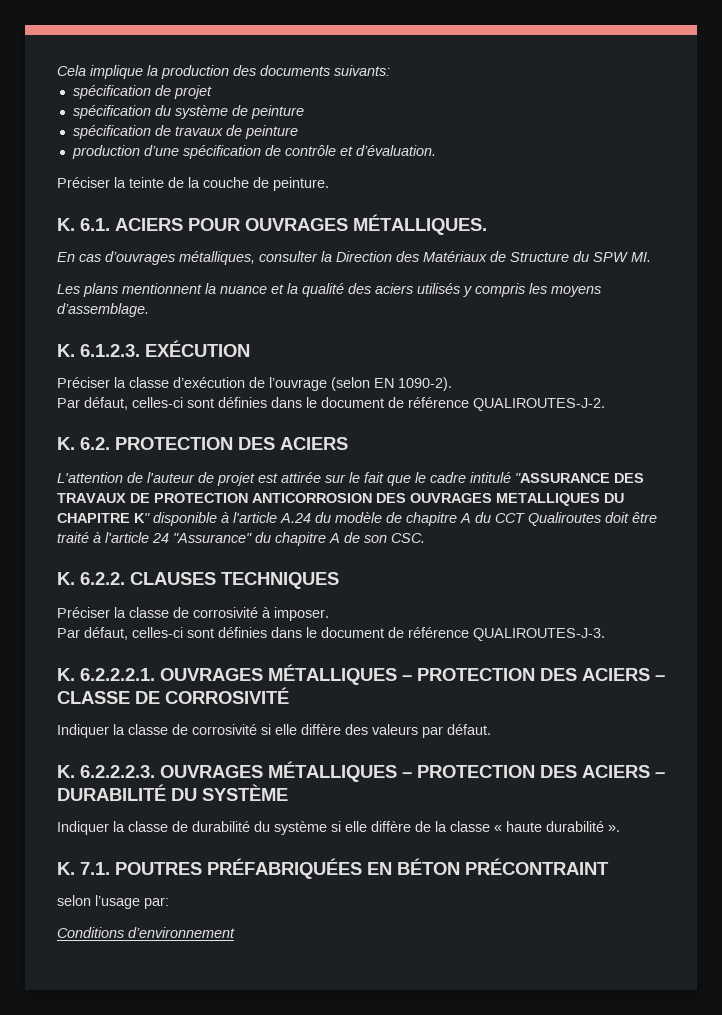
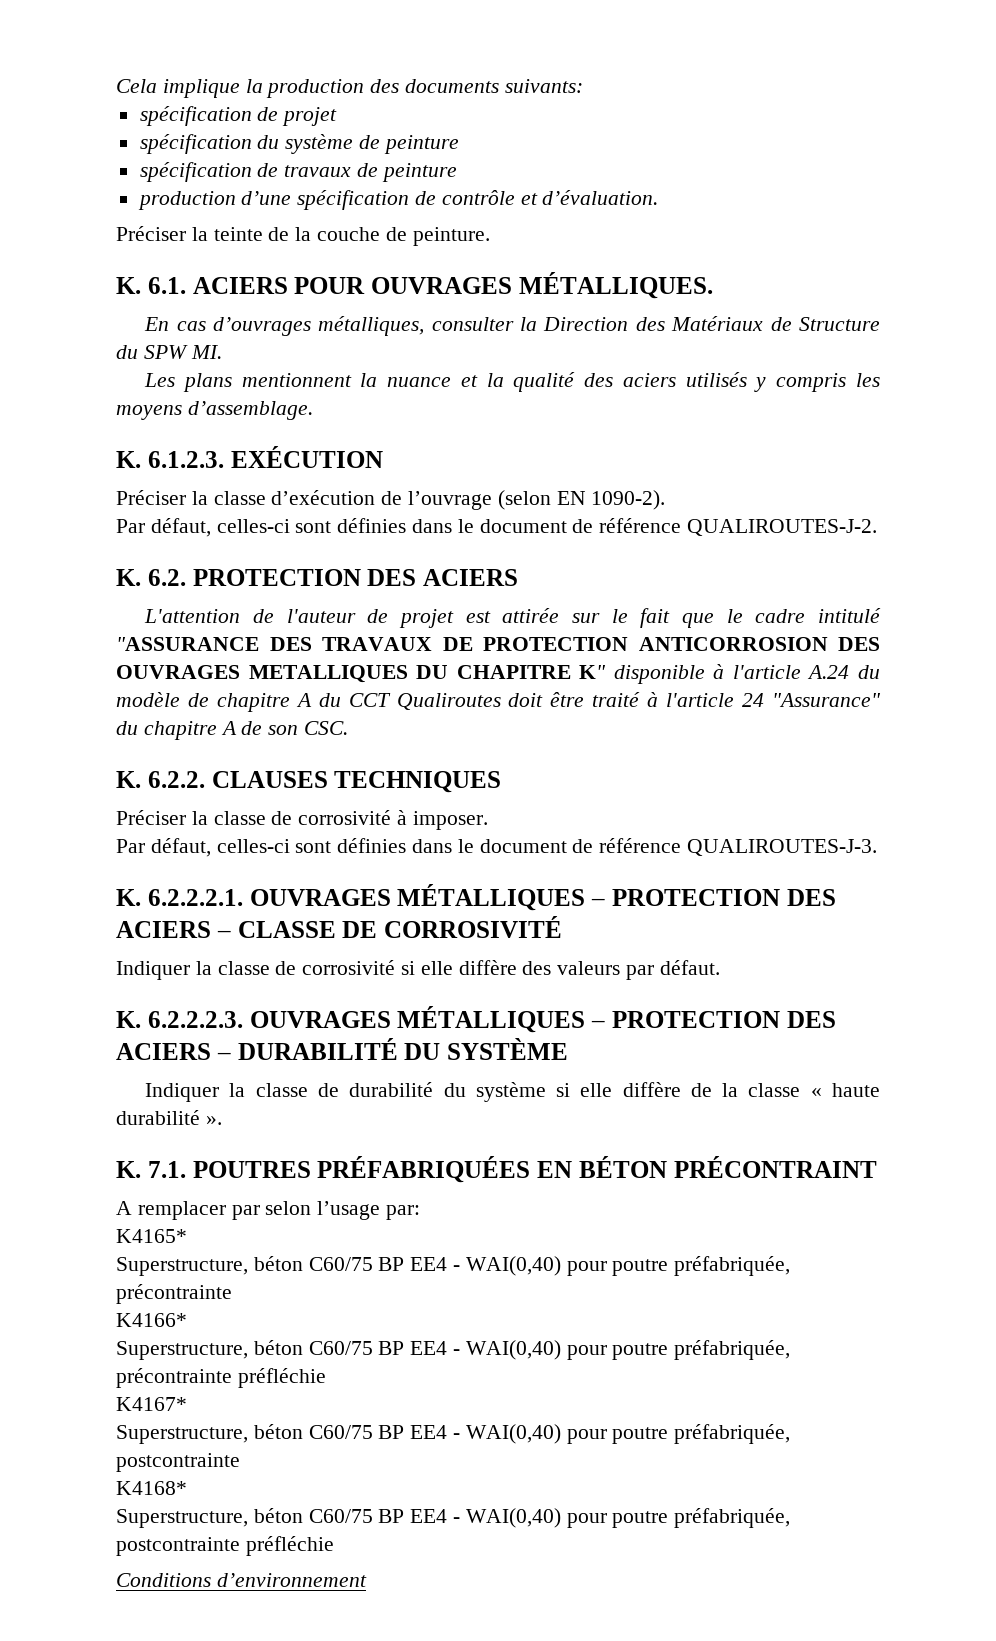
- selon l’usage par:
+ A remplacer par selon l’usage par:
+ K4165*
+ Superstructure, béton C60/75 BP EE4 - WAI(0,40) pour poutre préfabriquée, précontrainte
+ K4166*
+ Superstructure, béton C60/75 BP EE4 - WAI(0,40) pour poutre préfabriquée, précontrainte préfléchie
+ K4167*
+ Superstructure, béton C60/75 BP EE4 - WAI(0,40) pour poutre préfabriquée, postcontrainte
+ K4168*
+ Superstructure, béton C60/75 BP EE4 - WAI(0,40) pour poutre préfabriquée, postcontrainte préfléchie

